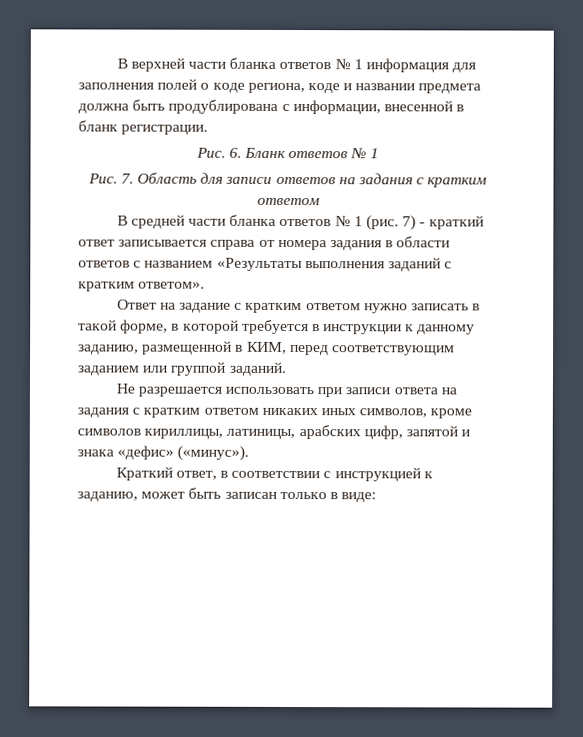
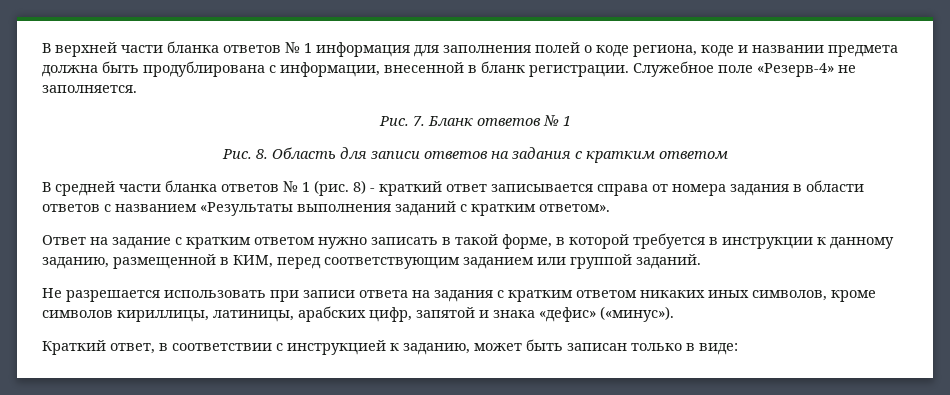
- В верхней части бланка ответов № 1 информация для заполнения полей о коде региона, коде и названии предмета должна быть продублирована с информации, внесенной в бланк регистрации.
- Рис. 6. Бланк ответов № 1
+ В верхней части бланка ответов № 1 информация для заполнения полей о коде региона, коде и названии предмета должна быть продублирована с информации, внесенной в бланк регистрации. Служебное поле «Резерв-4» не заполняется.
+ Рис. 7. Бланк ответов № 1
- Рис. 7. Область для записи ответов на задания с кратким ответом
+ Рис. 8. Область для записи ответов на задания с кратким ответом
- 7) - краткий ответ записывается справа от номера задания в области ответов с названием «Результаты выполнения заданий с кратким ответом».
+ 8) - краткий ответ записывается справа от номера задания в области ответов с названием «Результаты выполнения заданий с кратким ответом».

